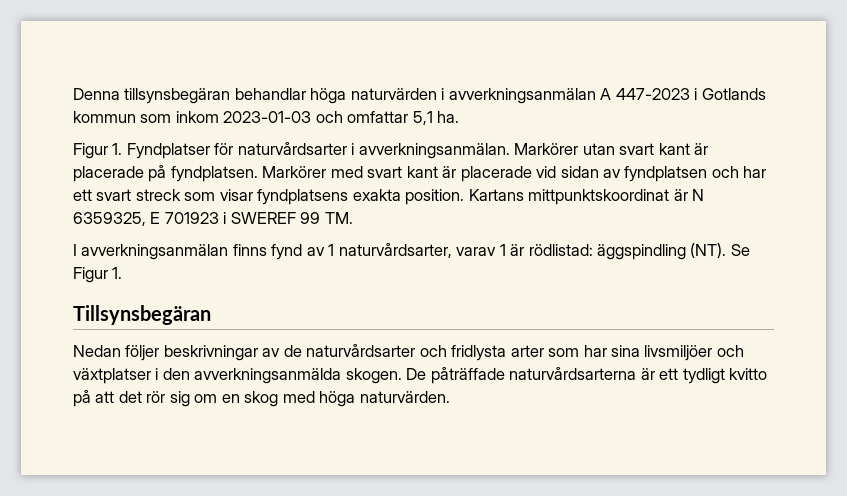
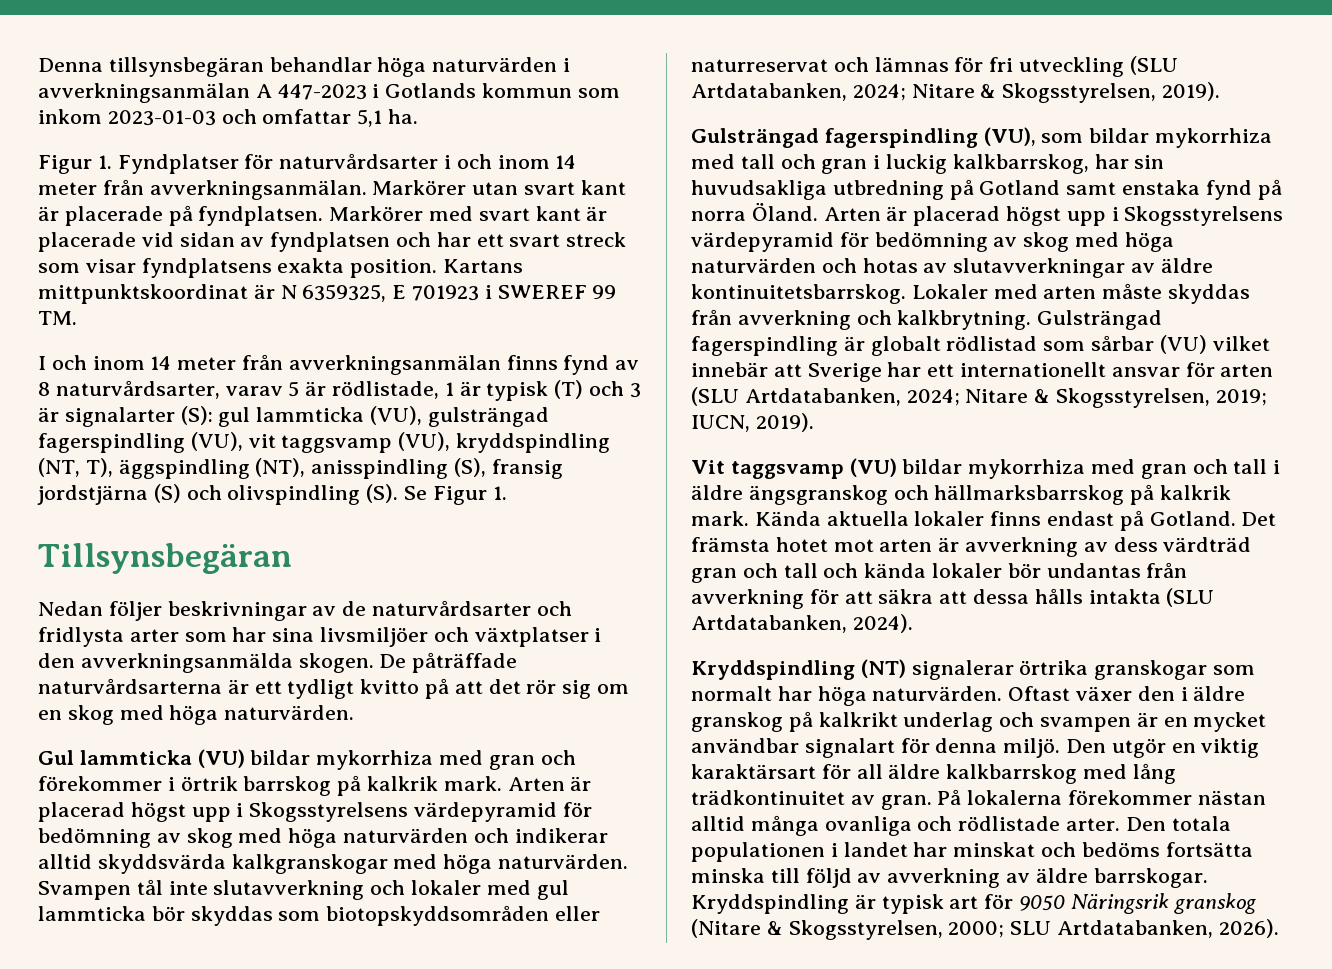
- Figur 1. Fyndplatser för naturvårdsarter i avverkningsanmälan.
+ Figur 1. Fyndplatser för naturvårdsarter i och inom 14 meter från avverkningsanmälan.
- I avverkningsanmälan finns fynd av 1 naturvårdsarter, varav 1 är rödlistad: äggspindling (NT). Se Figur 1.
+ I och inom 14 meter från avverkningsanmälan finns fynd av 8 naturvårdsarter, varav 5 är rödlistade, 1 är typisk (T) och 3 är signalarter (S): gul lammticka (VU), gulsträngad fagerspindling (VU), vit taggsvamp (VU), kryddspindling (NT, T), äggspindling (NT), anisspindling (S), fransig jordstjärna (S) och olivspindling (S). Se Figur 1.
+ Gul lammticka (VU) bildar mykorrhiza med gran och förekommer i örtrik barrskog på kalkrik mark. Arten är placerad högst upp i Skogsstyrelsens värdepyramid för bedömning av skog med höga naturvärden och indikerar alltid skyddsvärda kalkgranskogar med höga naturvärden. Svampen tål inte slutavverkning och lokaler med gul lammticka bör skyddas som biotopskyddsområden eller naturreservat och lämnas för fri utveckling (SLU Artdatabanken, 2024; Nitare & Skogsstyrelsen, 2019).
+ Gulsträngad fagerspindling (VU), som bildar mykorrhiza med tall och gran i luckig kalkbarrskog, har sin huvudsakliga utbredning på Gotland samt enstaka fynd på norra Öland. Arten är placerad högst upp i Skogsstyrelsens värdepyramid för bedömning av skog med höga naturvärden och hotas av slutavverkningar av äldre kontinuitetsbarrskog. Lokaler med arten måste skyddas från avverkning och kalkbrytning. Gulsträngad fagerspindling är globalt rödlistad som sårbar (VU) vilket innebär att Sverige har ett internationellt ansvar för arten (SLU Artdatabanken, 2024; Nitare & Skogsstyrelsen, 2019; IUCN, 2019).
+ Vit taggsvamp (VU) bildar mykorrhiza med gran och tall i äldre ängsgranskog och hällmarksbarrskog på kalkrik mark. Kända aktuella lokaler finns endast på Gotland. Det främsta hotet mot arten är avverkning av dess värdträd gran och tall och kända lokaler bör undantas från avverkning för att säkra att dessa hålls intakta (SLU Artdatabanken, 2024).
+ Kryddspindling (NT) signalerar örtrika granskogar som normalt har höga naturvärden. Oftast växer den i äldre granskog på kalkrikt underlag och svampen är en mycket användbar signalart för denna miljö. Den utgör en viktig karaktärsart för all äldre kalkbarrskog med lång trädkontinuitet av gran. På lokalerna förekommer nästan alltid många ovanliga och rödlistade arter. Den totala populationen i landet har minskat och bedöms fortsätta minska till följd av avverkning av äldre barrskogar. Kryddspindling är typisk art för 9050 Näringsrik granskog (Nitare & Skogsstyrelsen, 2000; SLU Artdatabanken, 2026).

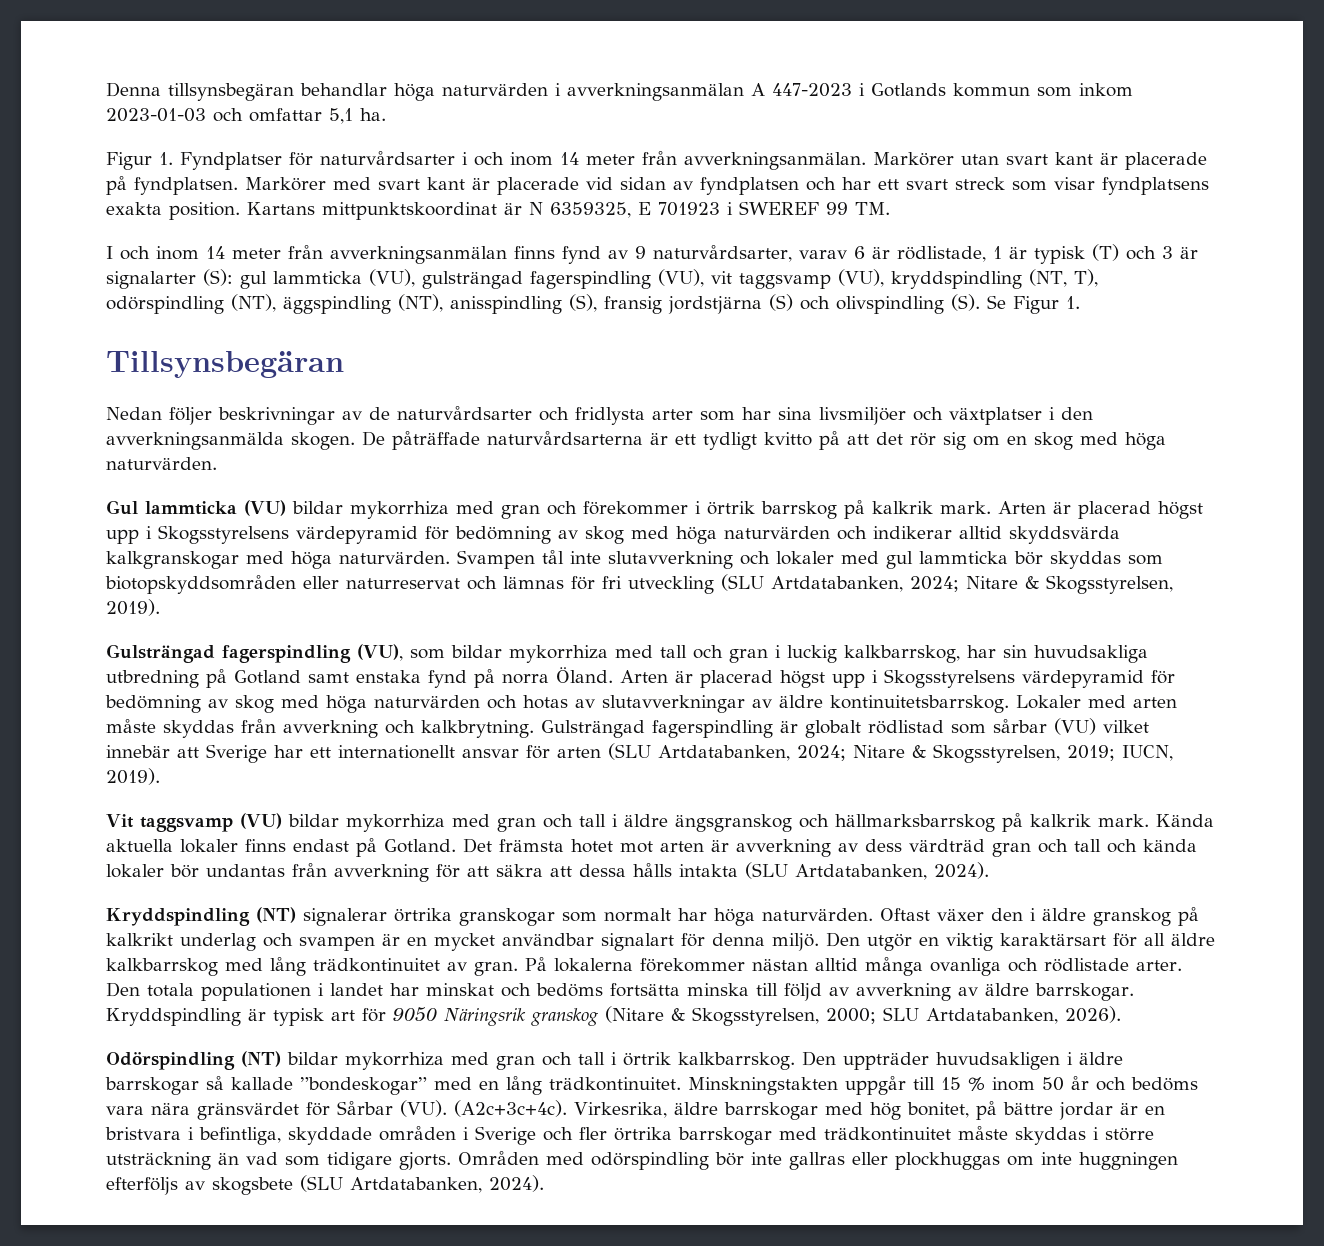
- I och inom 14 meter från avverkningsanmälan finns fynd av 8 naturvårdsarter, varav 5 är rödlistade, 1 är typisk (T) och 3 är signalarter (S): gul lammticka (VU), gulsträngad fagerspindling (VU), vit taggsvamp (VU), kryddspindling (NT, T), äggspindling (NT), anisspindling (S), fransig jordstjärna (S) och olivspindling (S). Se Figur 1.
+ I och inom 14 meter från avverkningsanmälan finns fynd av 9 naturvårdsarter, varav 6 är rödlistade, 1 är typisk (T) och 3 är signalarter (S): gul lammticka (VU), gulsträngad fagerspindling (VU), vit taggsvamp (VU), kryddspindling (NT, T), odörspindling (NT), äggspindling (NT), anisspindling (S), fransig jordstjärna (S) och olivspindling (S). Se Figur 1.
+ Odörspindling (NT) bildar mykorrhiza med gran och tall i örtrik kalkbarrskog. Den uppträder huvudsakligen i äldre barrskogar så kallade ”bondeskogar” med en lång trädkontinuitet. Minskningstakten uppgår till 15 % inom 50 år och bedöms vara nära gränsvärdet för Sårbar (VU). (A2c+3c+4c). Virkesrika, äldre barrskogar med hög bonitet, på bättre jordar är en bristvara i befintliga, skyddade områden i Sverige och fler örtrika barrskogar med trädkontinuitet måste skyddas i större utsträckning än vad som tidigare gjorts. Områden med odörspindling bör inte gallras eller plockhuggas om inte huggningen efterföljs av skogsbete (SLU Artdatabanken, 2024).

